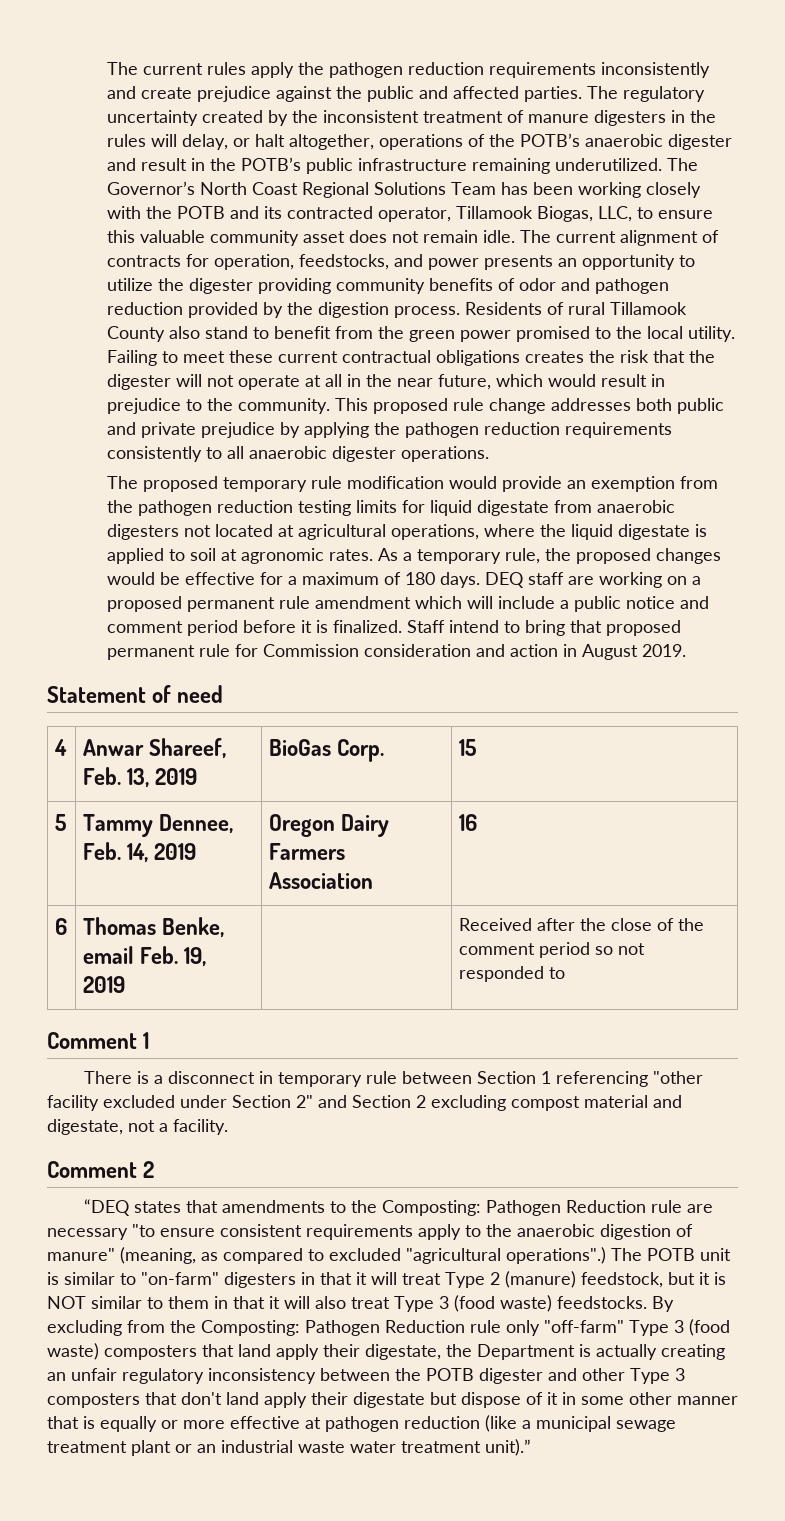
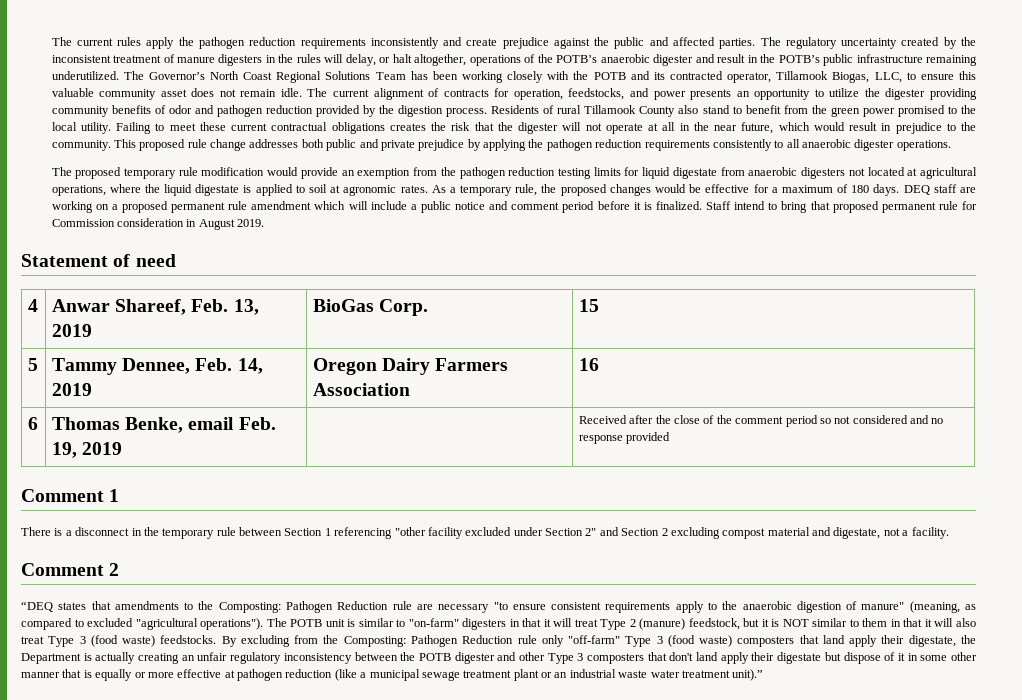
- Staff intend to bring that proposed permanent rule for Commission consideration and action in August 2019.
+ Staff intend to bring that proposed permanent rule for Commission consideration in August 2019.
- 6 | Thomas Benke, email Feb. 19, 2019 | | Received after the close of the comment period so not responded to
+ 6 | Thomas Benke, email Feb. 19, 2019 | | Received after the close of the comment period so not considered and no response provided
- There is a disconnect in temporary rule between Section 1 referencing "other facility excluded under Section 2" and Section 2 excluding compost material and digestate, not a facility.
+ There is a disconnect in the temporary rule between Section 1 referencing "other facility excluded under Section 2" and Section 2 excluding compost material and digestate, not a facility.
- “DEQ states that amendments to the Composting: Pathogen Reduction rule are necessary "to ensure consistent requirements apply to the anaerobic digestion of manure" (meaning, as compared to excluded "agricultural operations".)
+ “DEQ states that amendments to the Composting: Pathogen Reduction rule are necessary "to ensure consistent requirements apply to the anaerobic digestion of manure" (meaning, as compared to excluded "agricultural operations").

